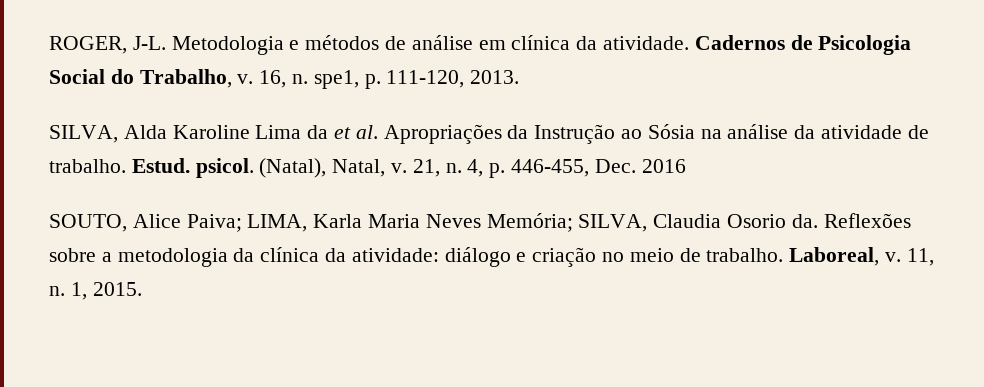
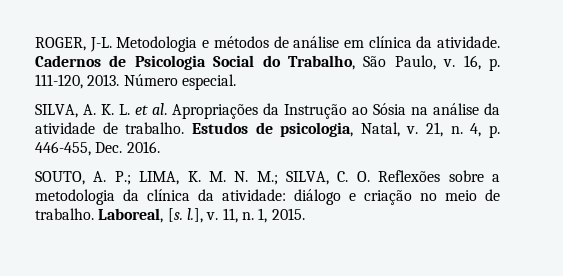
- Cadernos de Psicologia Social do Trabalho, v. 16, n. spe1, p. 111-120, 2013.
- SILVA, Alda Karoline Lima da et al. Apropriações da Instrução ao Sósia na análise da atividade de trabalho.
+ Cadernos de Psicologia Social do Trabalho, São Paulo, v. 16, p. 111-120, 2013. Número especial.
+ SILVA, A. K. L. et al. Apropriações da Instrução ao Sósia na análise da atividade de trabalho.
- Estud. psicol. (Natal), Natal, v.
+ Estudos de psicologia, Natal, v.
- 4, p. 446-455, Dec. 2016
+ 4, p. 446-455, Dec. 2016.
- SOUTO, Alice Paiva; LIMA, Karla Maria Neves Memória; SILVA, Claudia Osorio da. Reflexões sobre a metodologia da clínica da atividade: diálogo e criação no meio de trabalho.
+ SOUTO, A. P.; LIMA, K. M. N. M.; SILVA, C. O. Reflexões sobre a metodologia da clínica da atividade: diálogo e criação no meio de trabalho.
- Laboreal, v.
+ Laboreal, [s. l.], v.

